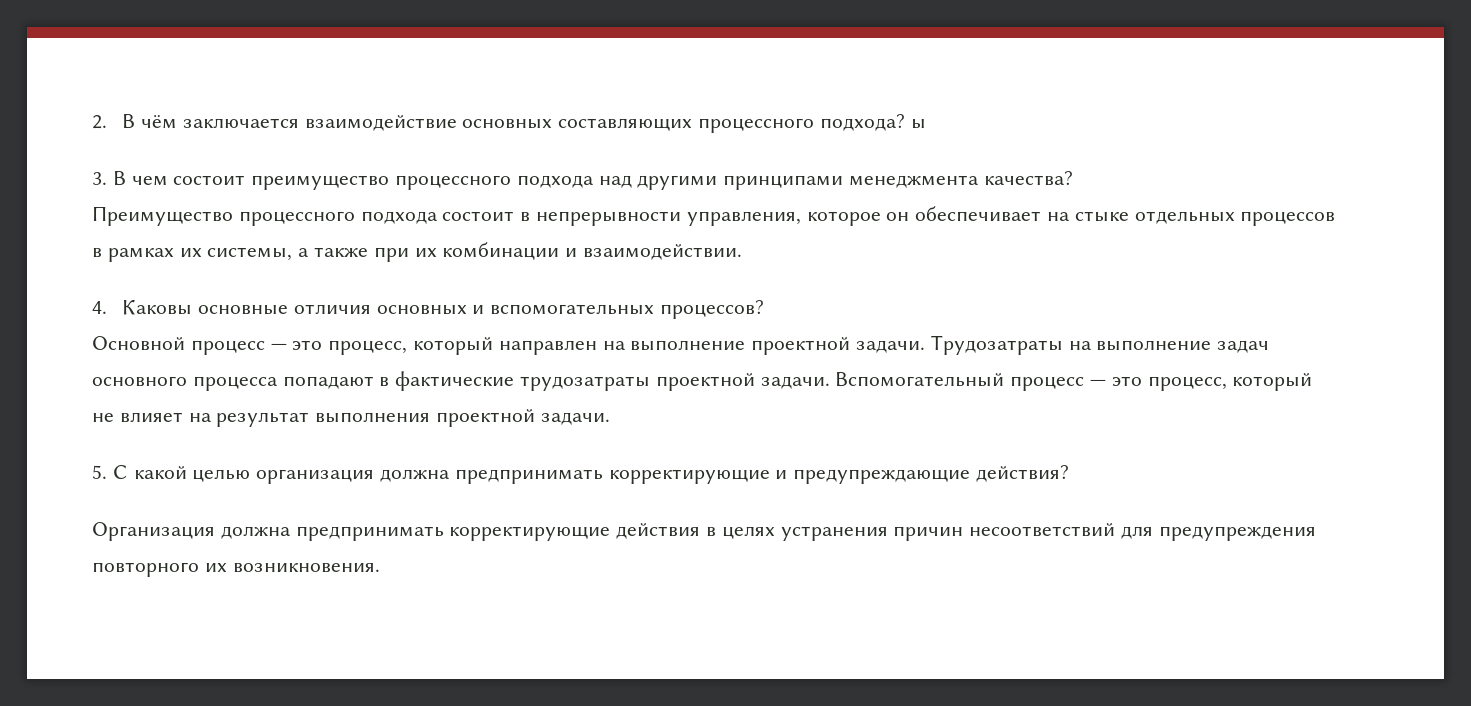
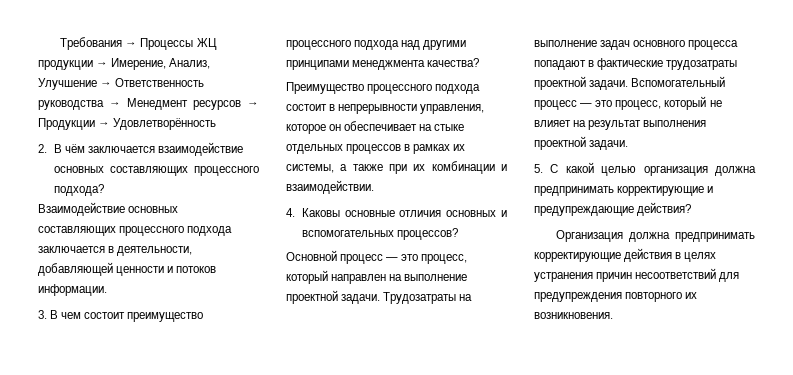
+ Требования → Процессы ЖЦ продукции → Имерение, Анализ, Улучшение → Ответственность руководства → Менедмент ресурсов → Продукции → Удовлетворённость
- 2. В чём заключается взаимодействие основных составляющих процессного подхода? ы
+ 2. В чём заключается взаимодействие основных составляющих процессного подхода?
+ Взаимодействие основных составляющих процессного подхода заключается в деятельности, добавляющей ценности и потоков информации.

